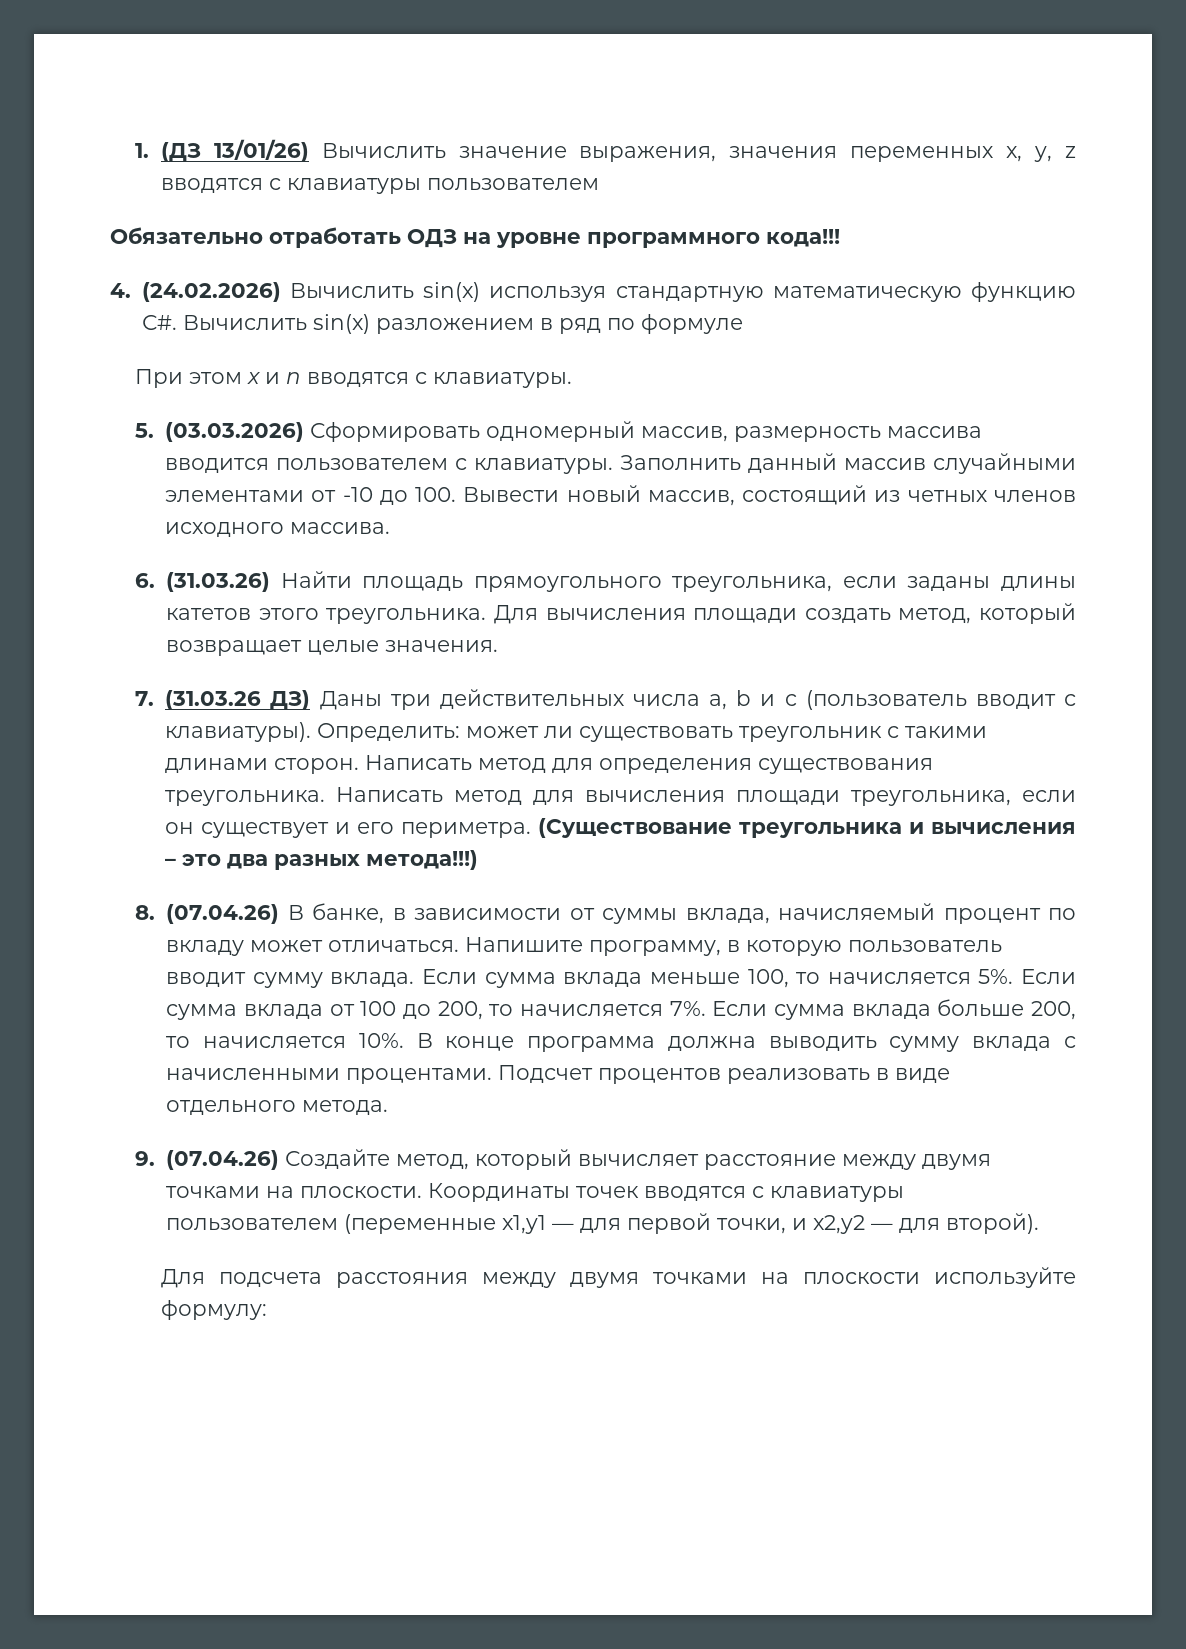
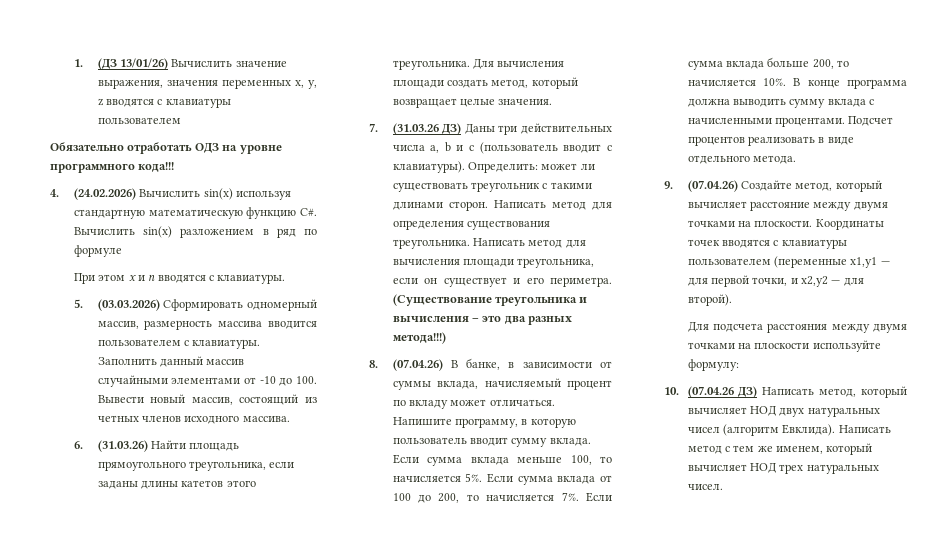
+ 10. (07.04.26 ДЗ) Написать метод, который вычисляет НОД двух натуральных чисел (алгоритм Евклида). Написать метод с тем же именем, который вычисляет НОД трех натуральных чисел.

